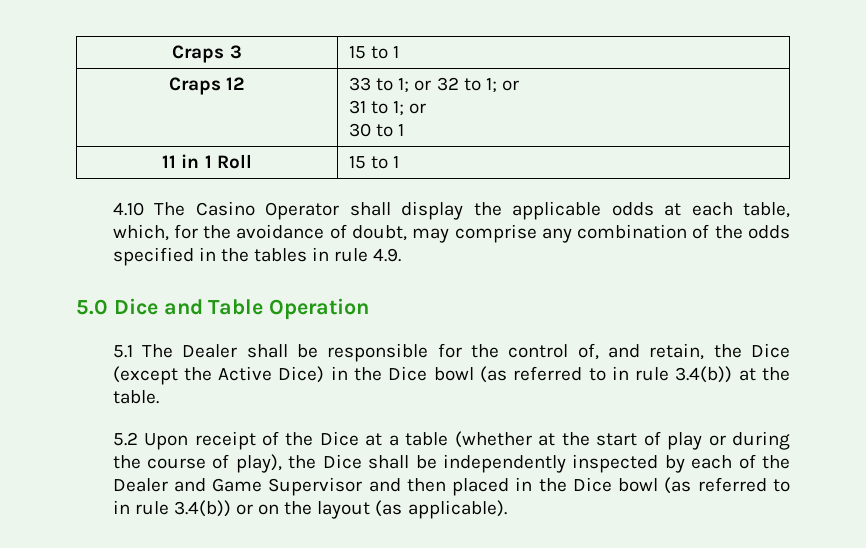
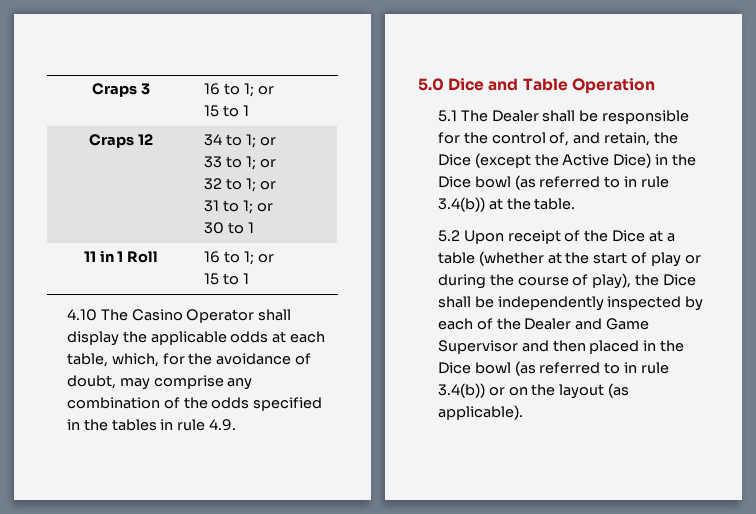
- Craps 3 | 15 to 1
+ Craps 3 | 16 to 1; or
+ 15 to 1
- Craps 12 | 33 to 1; or 32 to 1; or
+ Craps 12 | 34 to 1; or
+ 33 to 1; or
+ 32 to 1; or
- 11 in 1 Roll | 15 to 1
+ 11 in 1 Roll | 16 to 1; or
+ 15 to 1

